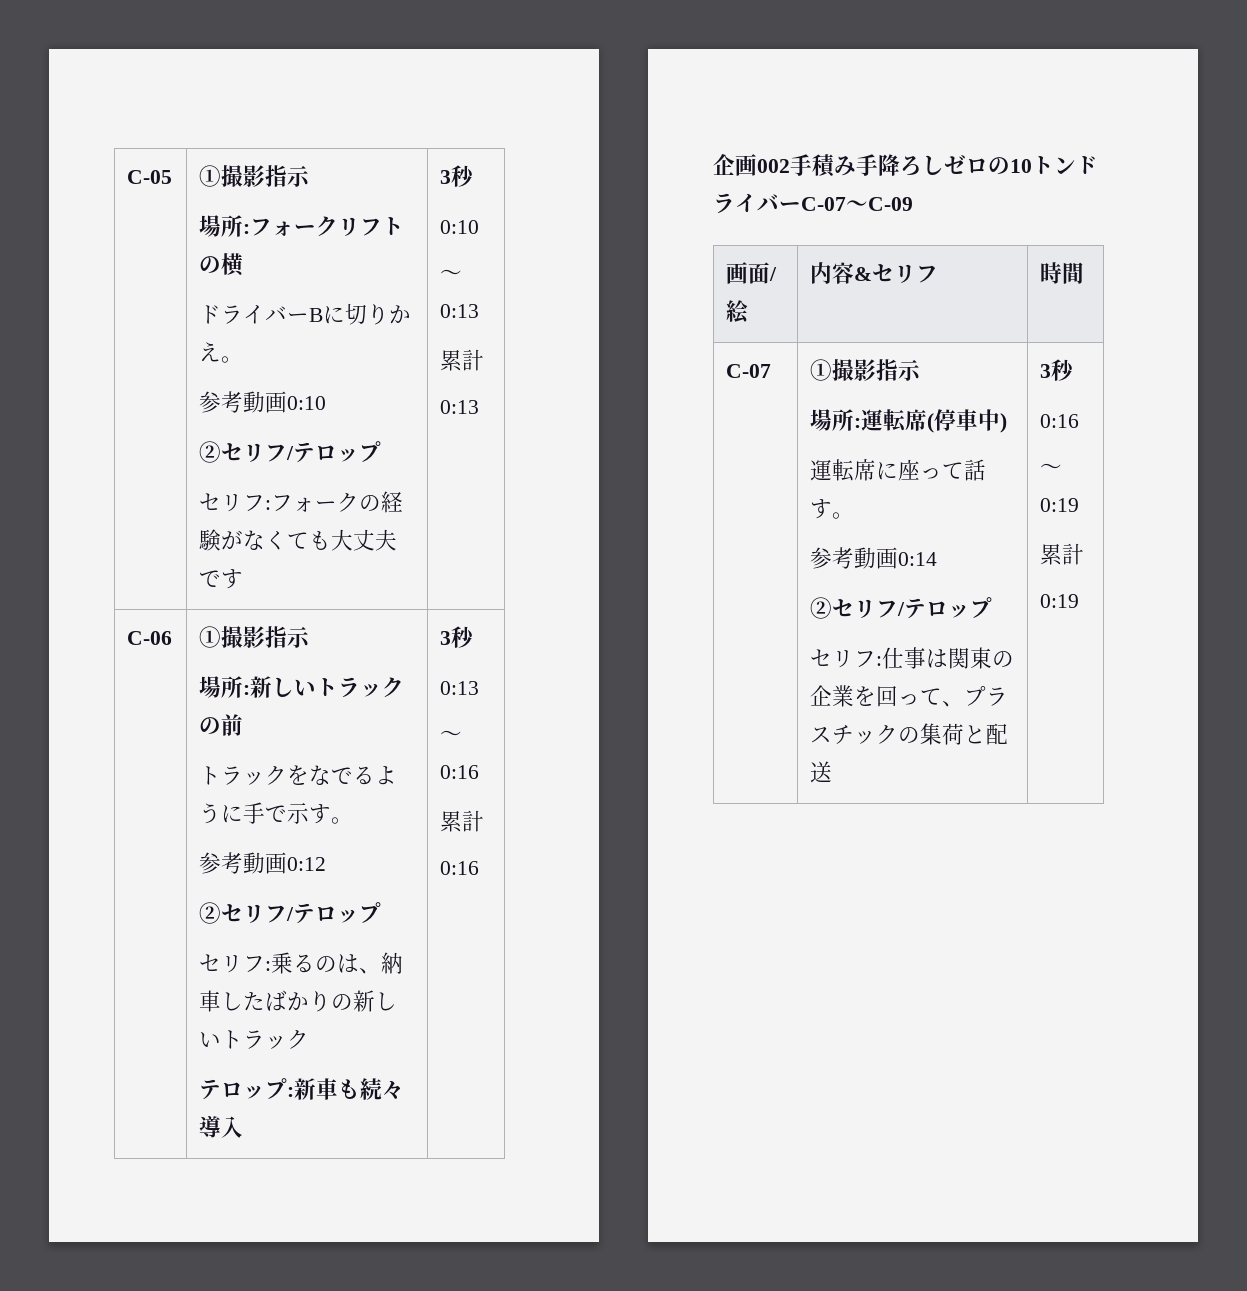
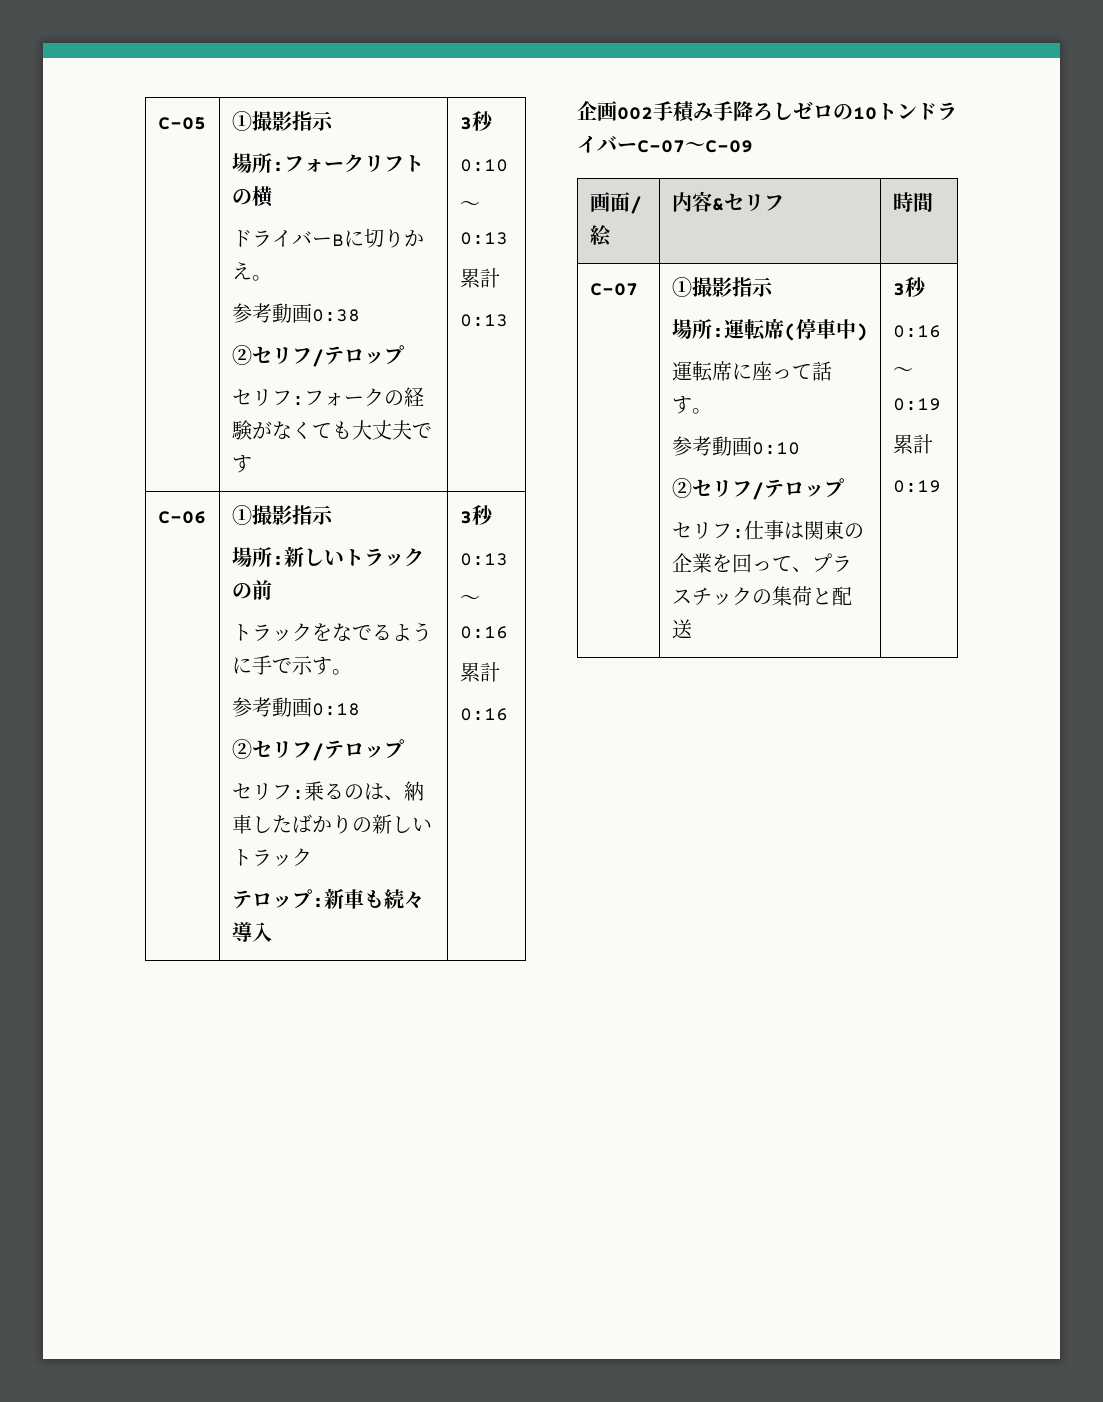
- 参考動画0:10
+ 参考動画0:38
- 参考動画0:12
+ 参考動画0:18
- 参考動画0:14
+ 参考動画0:10

